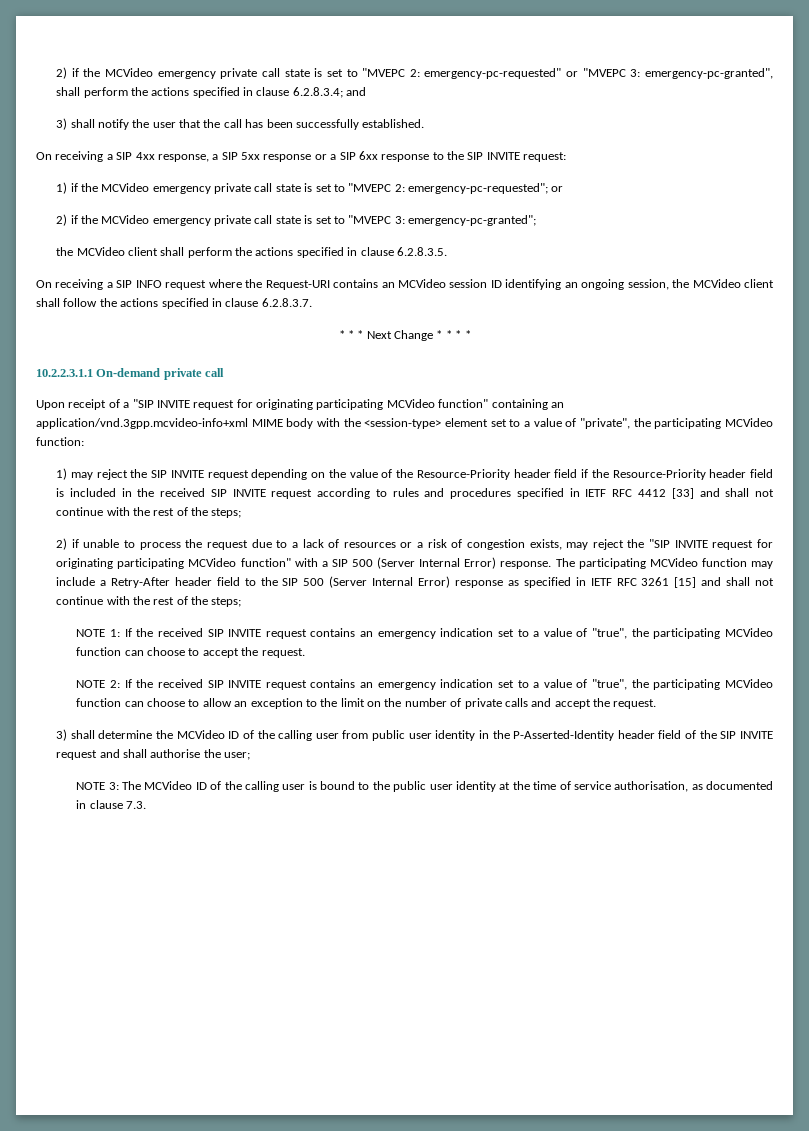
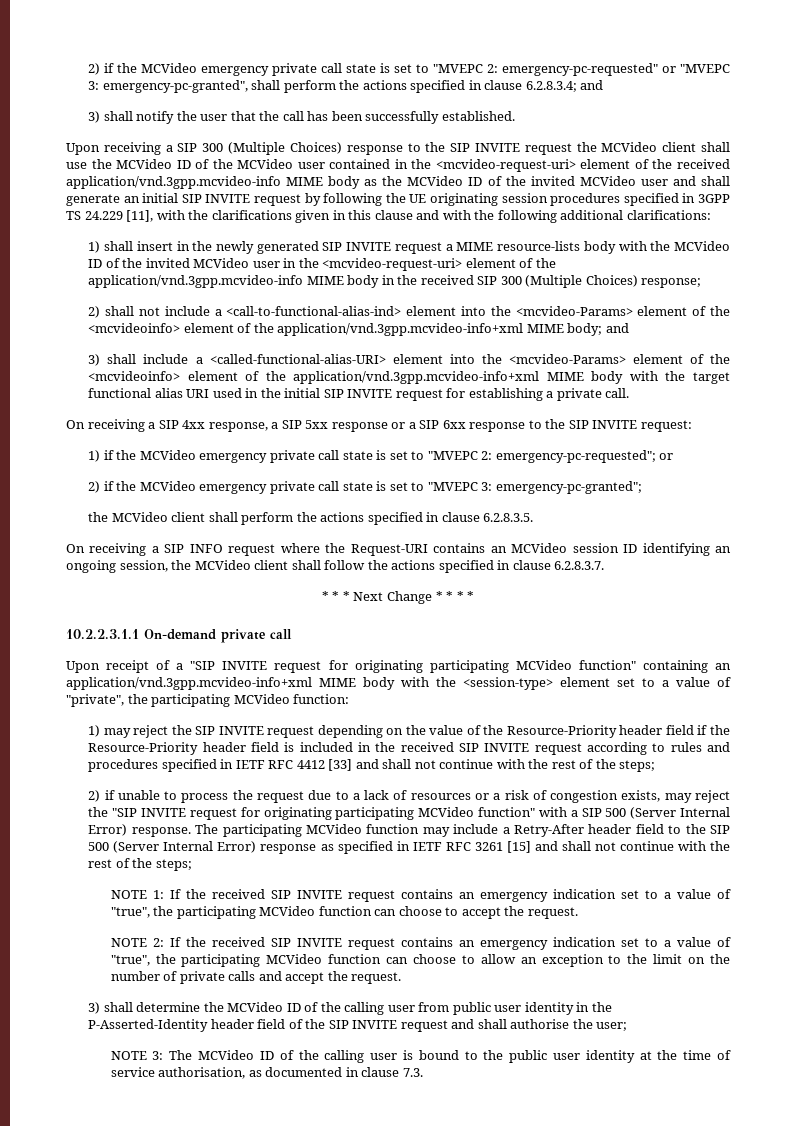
+ Upon receiving a SIP 300 (Multiple Choices) response to the SIP INVITE request the MCVideo client shall use the MCVideo ID of the MCVideo user contained in the <mcvideo-request-uri> element of the received application/vnd.3gpp.mcvideo-info MIME body as the MCVideo ID of the invited MCVideo user and shall generate an initial SIP INVITE request by following the UE originating session procedures specified in 3GPP TS 24.229 [11], with the clarifications given in this clause and with the following additional clarifications:
+ 1) shall insert in the newly generated SIP INVITE request a MIME resource-lists body with the MCVideo ID of the invited MCVideo user in the <mcvideo-request-uri> element of the application/vnd.3gpp.mcvideo-info MIME body in the received SIP 300 (Multiple Choices) response;
+ 2) shall not include a <call-to-functional-alias-ind> element into the <mcvideo-Params> element of the <mcvideoinfo> element of the application/vnd.3gpp.mcvideo-info+xml MIME body; and
+ 3) shall include a <called-functional-alias-URI> element into the <mcvideo-Params> element of the <mcvideoinfo> element of the application/vnd.3gpp.mcvideo-info+xml MIME body with the target functional alias URI used in the initial SIP INVITE request for establishing a private call.

